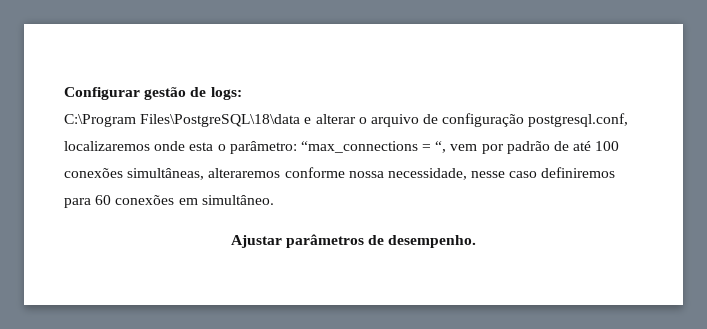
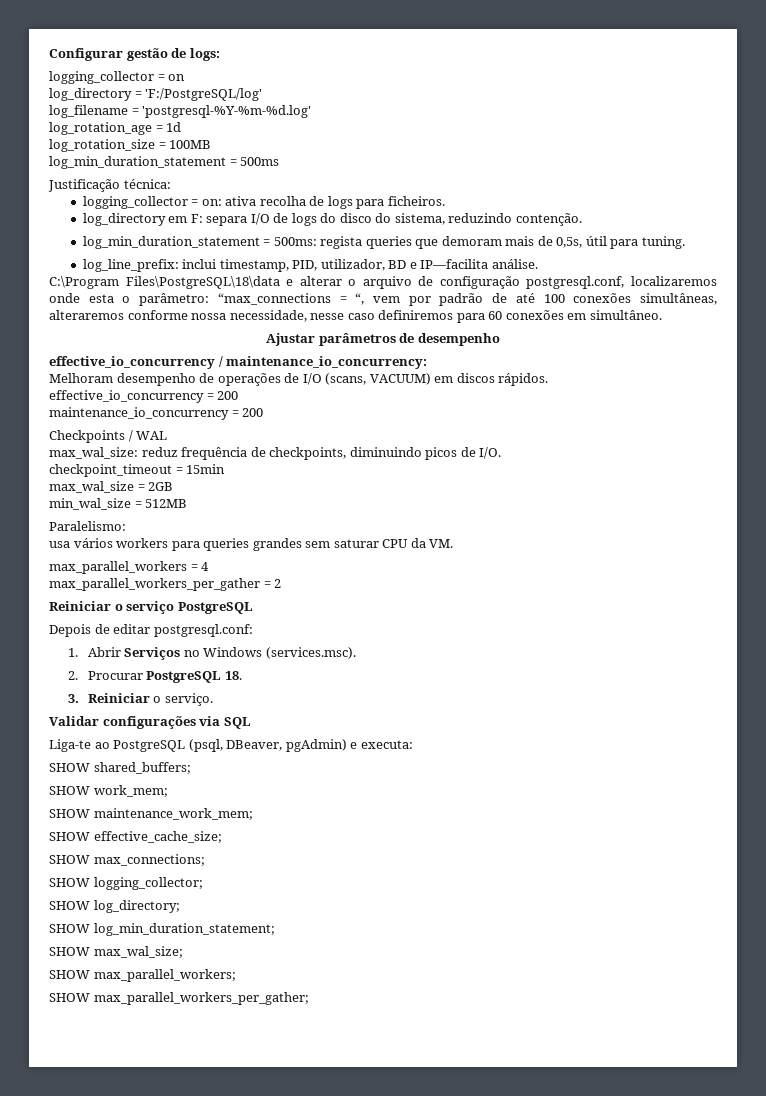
+ logging_collector = on
+ log_directory = 'F:/PostgreSQL/log'
+ log_filename = 'postgresql-%Y-%m-%d.log'
+ log_rotation_age = 1d
+ log_rotation_size = 100MB
+ log_min_duration_statement = 500ms
+ Justificação técnica:
+ logging_collector = on: ativa recolha de logs para ficheiros.
+ log_directory em F: separa I/O de logs do disco do sistema, reduzindo contenção.
+ log_min_duration_statement = 500ms: regista queries que demoram mais de 0,5s, útil para tuning.
+ log_line_prefix: inclui timestamp, PID, utilizador, BD e IP—facilita análise.
- Ajustar parâmetros de desempenho.
+ Ajustar parâmetros de desempenho
+ effective_io_concurrency / maintenance_io_concurrency:
+ Melhoram desempenho de operações de I/O (scans, VACUUM) em discos rápidos.
+ effective_io_concurrency = 200
+ maintenance_io_concurrency = 200
+ Checkpoints / WAL
+ max_wal_size: reduz frequência de checkpoints, diminuindo picos de I/O.
+ checkpoint_timeout = 15min
+ max_wal_size = 2GB
+ min_wal_size = 512MB
+ Paralelismo:
+ usa vários workers para queries grandes sem saturar CPU da VM.
+ max_parallel_workers = 4
+ max_parallel_workers_per_gather = 2
+ Reiniciar o serviço PostgreSQL
+ Depois de editar postgresql.conf:
+ 1. Abrir Serviços no Windows (services.msc).
+ 2. Procurar PostgreSQL 18.
+ 3. Reiniciar o serviço.
+ Validar configurações via SQL
+ Liga-te ao PostgreSQL (psql, DBeaver, pgAdmin) e executa:
+ SHOW shared_buffers;
+ SHOW work_mem;
+ SHOW maintenance_work_mem;
+ SHOW effective_cache_size;
+ SHOW max_connections;
+ SHOW logging_collector;
+ SHOW log_directory;
+ SHOW log_min_duration_statement;
+ SHOW max_wal_size;
+ SHOW max_parallel_workers;
+ SHOW max_parallel_workers_per_gather;

